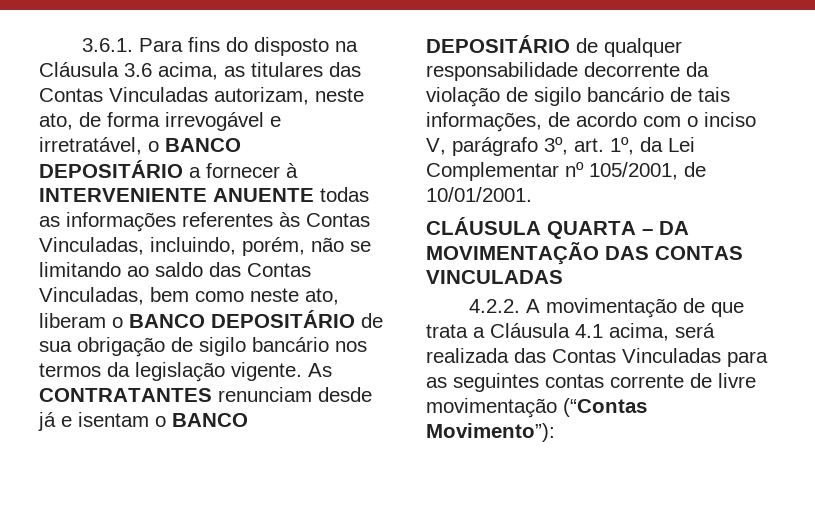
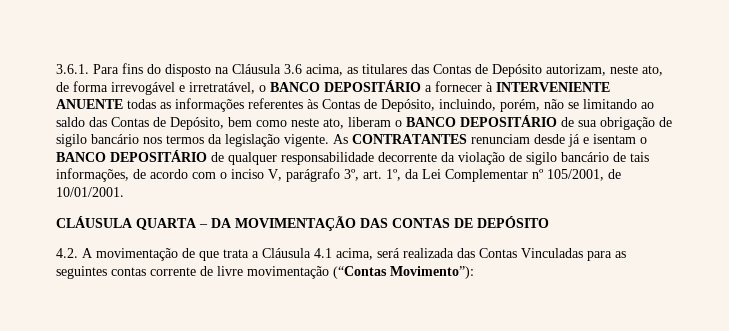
- 3.6.1. Para fins do disposto na Cláusula 3.6 acima, as titulares das Contas Vinculadas autorizam, neste ato, de forma irrevogável e irretratável, o BANCO DEPOSITÁRIO a fornecer à INTERVENIENTE ANUENTE todas as informações referentes às Contas Vinculadas, incluindo, porém, não se limitando ao saldo das Contas Vinculadas, bem como neste ato, liberam o BANCO DEPOSITÁRIO de sua obrigação de sigilo bancário nos termos da legislação vigente.
+ 3.6.1. Para fins do disposto na Cláusula 3.6 acima, as titulares das Contas de Depósito autorizam, neste ato, de forma irrevogável e irretratável, o BANCO DEPOSITÁRIO a fornecer à INTERVENIENTE ANUENTE todas as informações referentes às Contas de Depósito, incluindo, porém, não se limitando ao saldo das Contas de Depósito, bem como neste ato, liberam o BANCO DEPOSITÁRIO de sua obrigação de sigilo bancário nos termos da legislação vigente.
- CLÁUSULA QUARTA – DA MOVIMENTAÇÃO DAS CONTAS VINCULADAS
- 4.2.2. A movimentação de que trata a Cláusula 4.1 acima, será realizada das Contas Vinculadas para as seguintes contas corrente de livre movimentação (“Contas Movimento”):
+ CLÁUSULA QUARTA – DA MOVIMENTAÇÃO DAS CONTAS DE DEPÓSITO
+ 4.2. A movimentação de que trata a Cláusula 4.1 acima, será realizada das Contas Vinculadas para as seguintes contas corrente de livre movimentação (“Contas Movimento”):

